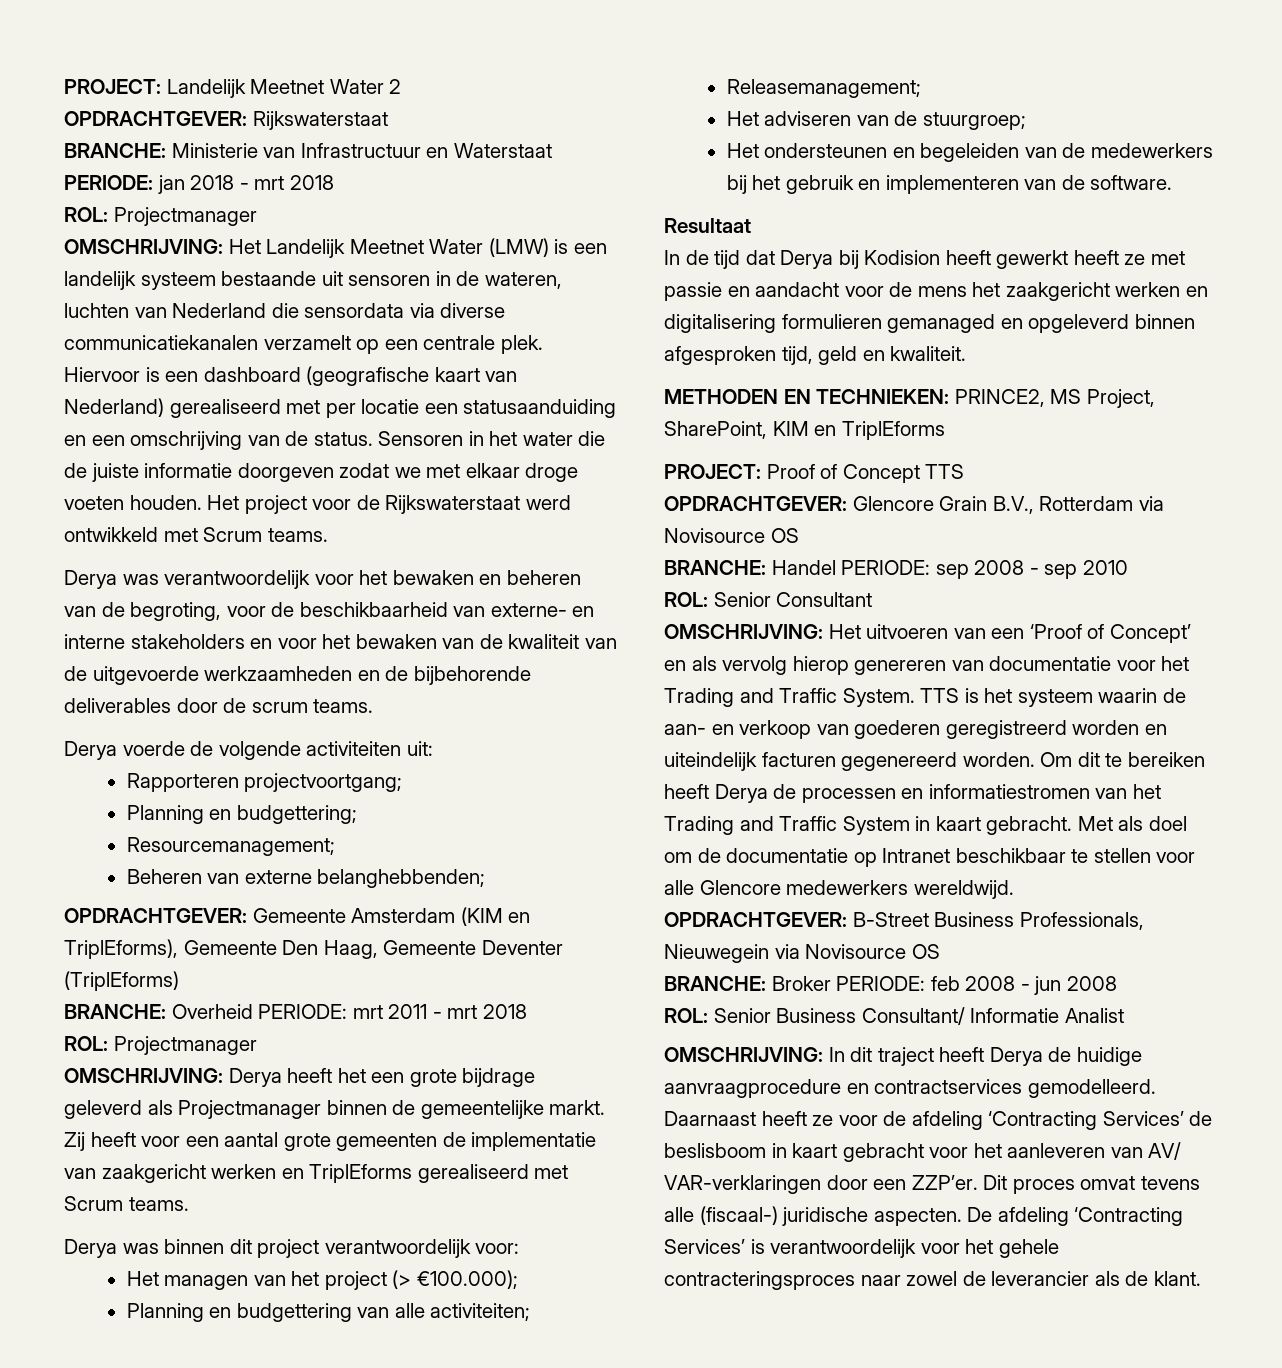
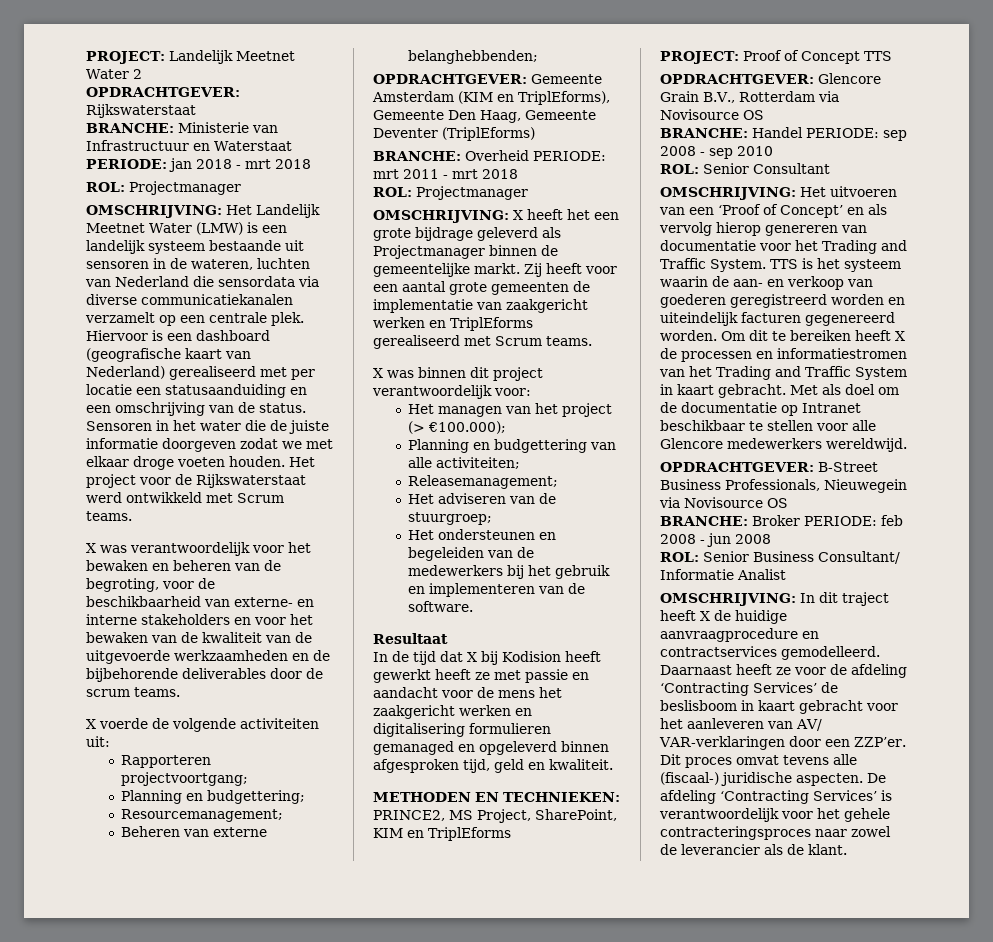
- Derya was verantwoordelijk voor het bewaken en beheren van de begroting, voor de beschikbaarheid van externe- en interne stakeholders en voor het bewaken van de kwaliteit van de uitgevoerde werkzaamheden en de bijbehorende deliverables door de scrum teams.
+ X was verantwoordelijk voor het bewaken en beheren van de begroting, voor de beschikbaarheid van externe- en interne stakeholders en voor het bewaken van de kwaliteit van de uitgevoerde werkzaamheden en de bijbehorende deliverables door de scrum teams.
- Derya voerde de volgende activiteiten uit:
+ X voerde de volgende activiteiten uit:
- OMSCHRIJVING: Derya heeft het een grote bijdrage geleverd als Projectmanager binnen de gemeentelijke markt.
+ OMSCHRIJVING: X heeft het een grote bijdrage geleverd als Projectmanager binnen de gemeentelijke markt.
- Derya was binnen dit project verantwoordelijk voor:
+ X was binnen dit project verantwoordelijk voor:
- In de tijd dat Derya bij Kodision heeft gewerkt heeft ze met passie en aandacht voor de mens het zaakgericht werken en digitalisering formulieren gemanaged en opgeleverd binnen afgesproken tijd, geld en kwaliteit.
+ In de tijd dat X bij Kodision heeft gewerkt heeft ze met passie en aandacht voor de mens het zaakgericht werken en digitalisering formulieren gemanaged en opgeleverd binnen afgesproken tijd, geld en kwaliteit.
- Om dit te bereiken heeft Derya de processen en informatiestromen van het Trading and Traffic System in kaart gebracht.
+ Om dit te bereiken heeft X de processen en informatiestromen van het Trading and Traffic System in kaart gebracht.
- OMSCHRIJVING: In dit traject heeft Derya de huidige aanvraagprocedure en contractservices gemodelleerd.
+ OMSCHRIJVING: In dit traject heeft X de huidige aanvraagprocedure en contractservices gemodelleerd.

